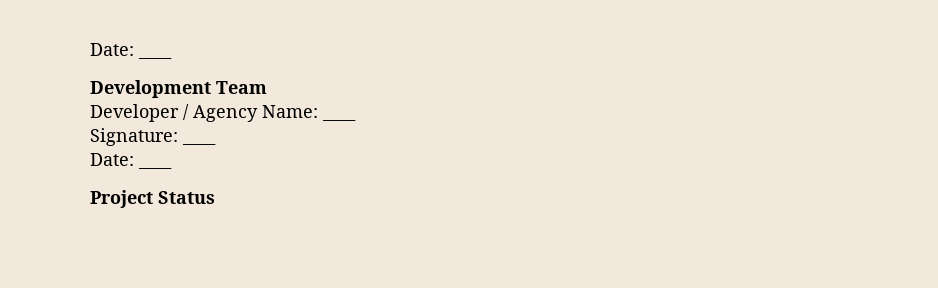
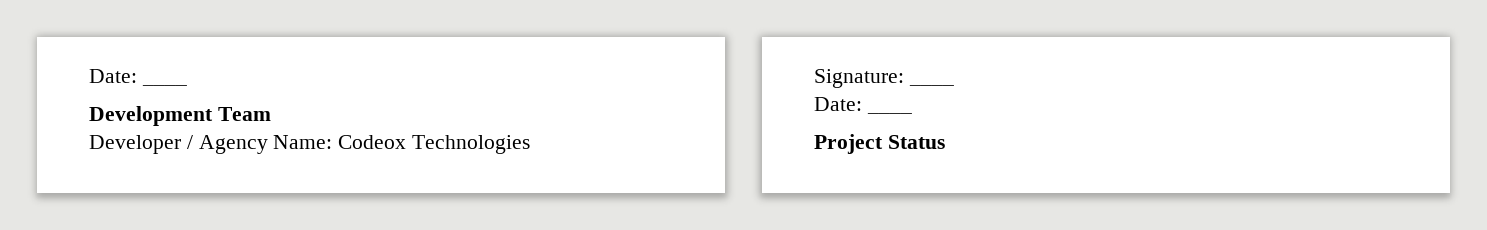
- Developer / Agency Name: ____
+ Developer / Agency Name: Codeox Technologies

